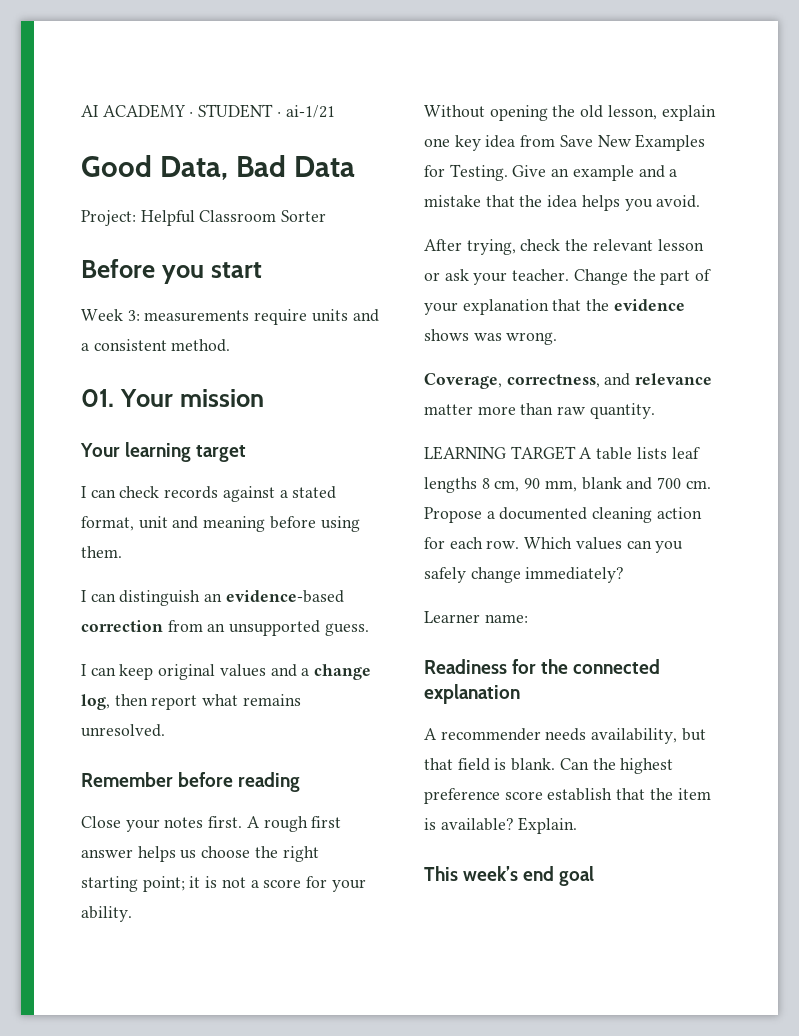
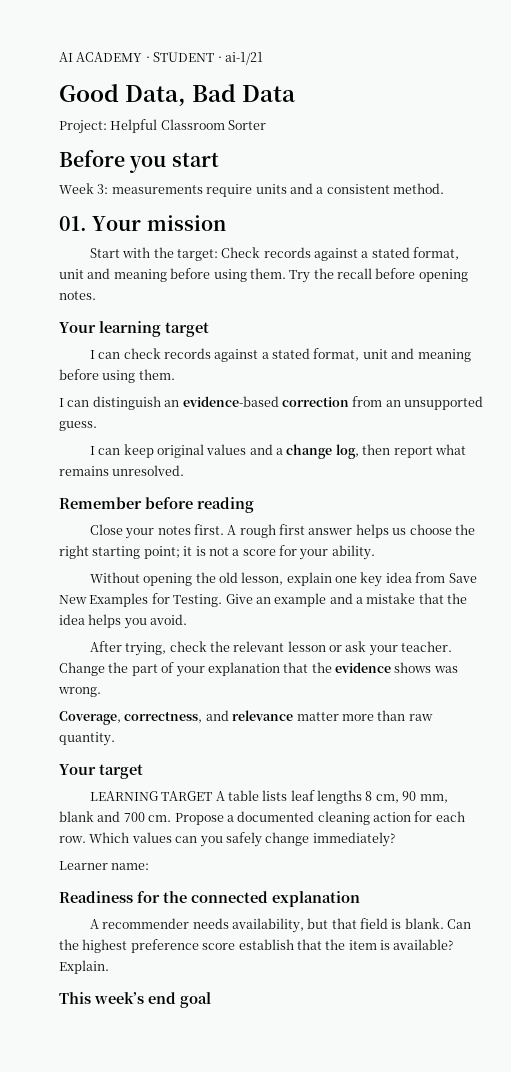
+ Start with the target: Check records against a stated format, unit and meaning before using them. Try the recall before opening notes.
+ Your target

